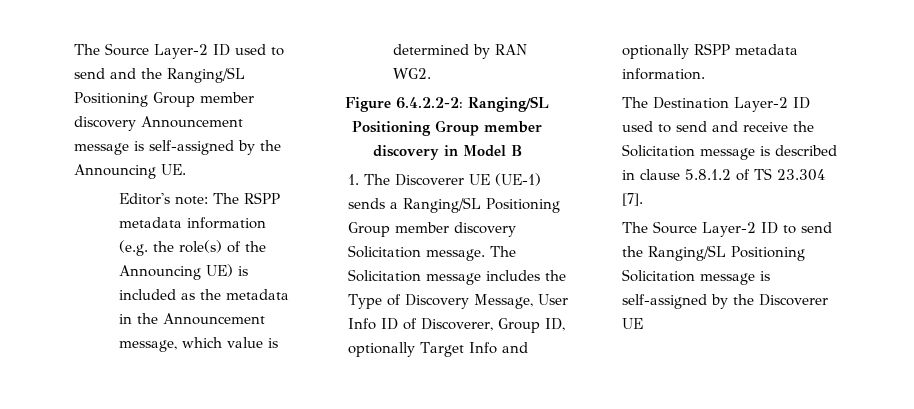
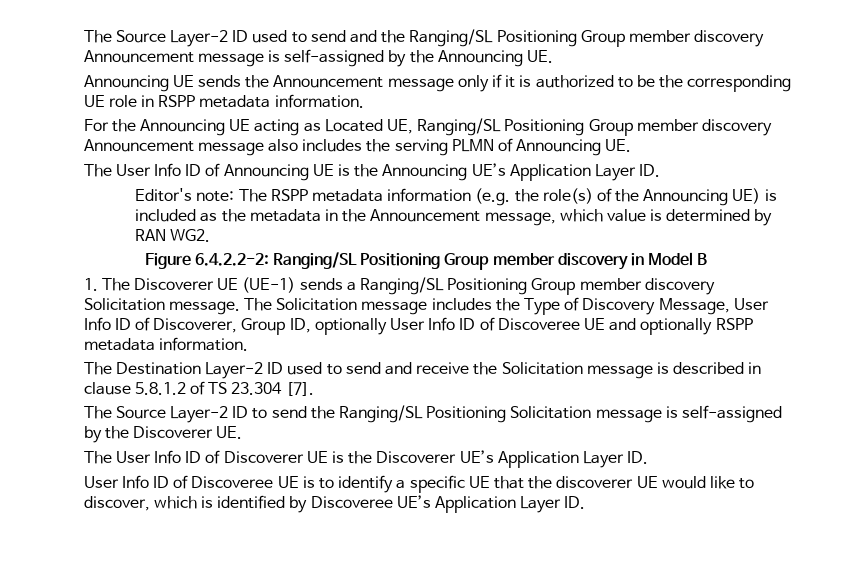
+ Announcing UE sends the Announcement message only if it is authorized to be the corresponding UE role in RSPP metadata information.
+ For the Announcing UE acting as Located UE, Ranging/SL Positioning Group member discovery Announcement message also includes the serving PLMN of Announcing UE.
+ The User Info ID of Announcing UE is the Announcing UE’s Application Layer ID.
- The Solicitation message includes the Type of Discovery Message, User Info ID of Discoverer, Group ID, optionally Target Info and optionally RSPP metadata information.
+ The Solicitation message includes the Type of Discovery Message, User Info ID of Discoverer, Group ID, optionally User Info ID of Discoveree UE and optionally RSPP metadata information.
- The Source Layer-2 ID to send the Ranging/SL Positioning Solicitation message is self-assigned by the Discoverer UE
+ The Source Layer-2 ID to send the Ranging/SL Positioning Solicitation message is self-assigned by the Discoverer UE.
+ The User Info ID of Discoverer UE is the Discoverer UE’s Application Layer ID.
+ User Info ID of Discoveree UE is to identify a specific UE that the discoverer UE would like to discover, which is identified by Discoveree UE’s Application Layer ID.

